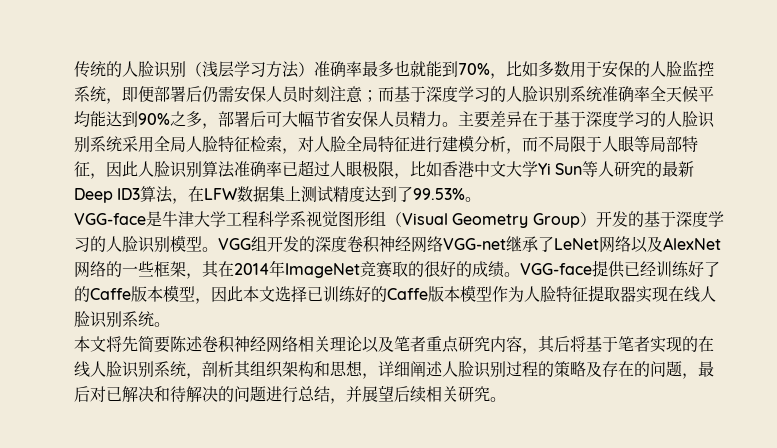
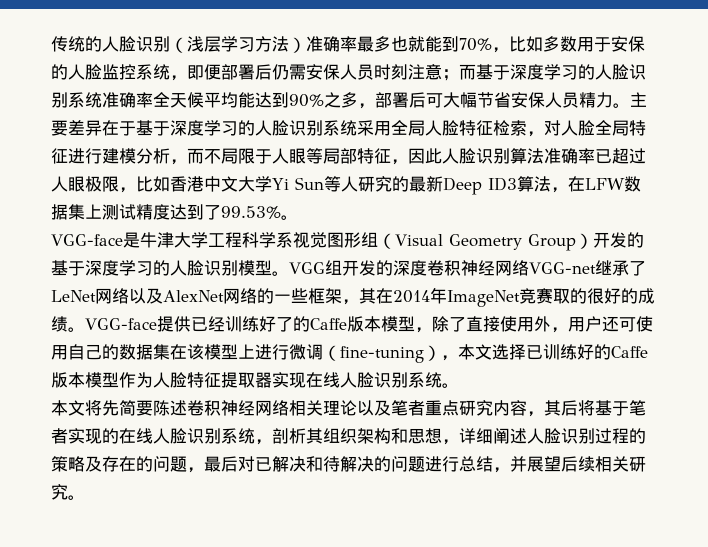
- VGG-face提供已经训练好了的Caffe版本模型，因此本文选择已训练好的Caffe版本模型作为人脸特征提取器实现在线人脸识别系统。
+ VGG-face提供已经训练好了的Caffe版本模型，除了直接使用外，用户还可使用自己的数据集在该模型上进行微调（fine-tuning），本文选择已训练好的Caffe版本模型作为人脸特征提取器实现在线人脸识别系统。

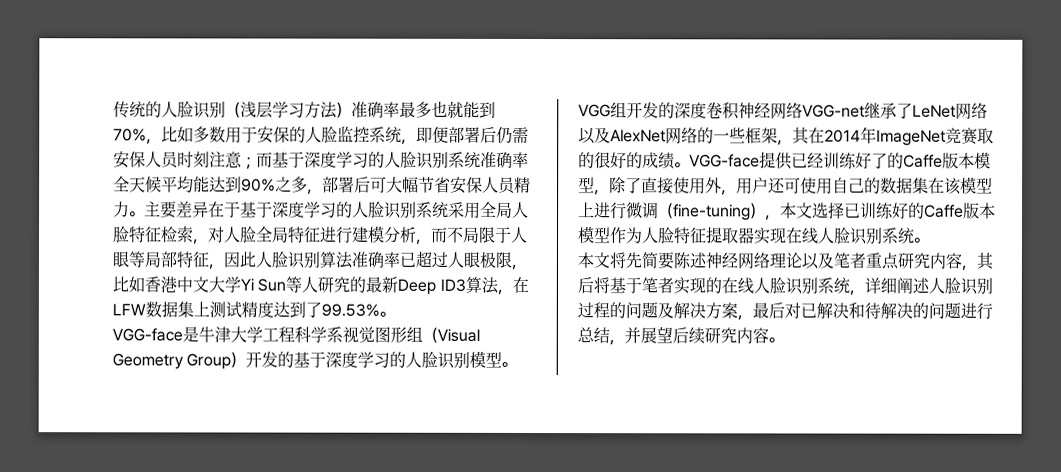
- 本文将先简要陈述卷积神经网络相关理论以及笔者重点研究内容，其后将基于笔者实现的在线人脸识别系统，剖析其组织架构和思想，详细阐述人脸识别过程的策略及存在的问题，最后对已解决和待解决的问题进行总结，并展望后续相关研究。
+ 本文将先简要陈述神经网络理论以及笔者重点研究内容，其后将基于笔者实现的在线人脸识别系统，详细阐述人脸识别过程的问题及解决方案，最后对已解决和待解决的问题进行总结，并展望后续研究内容。

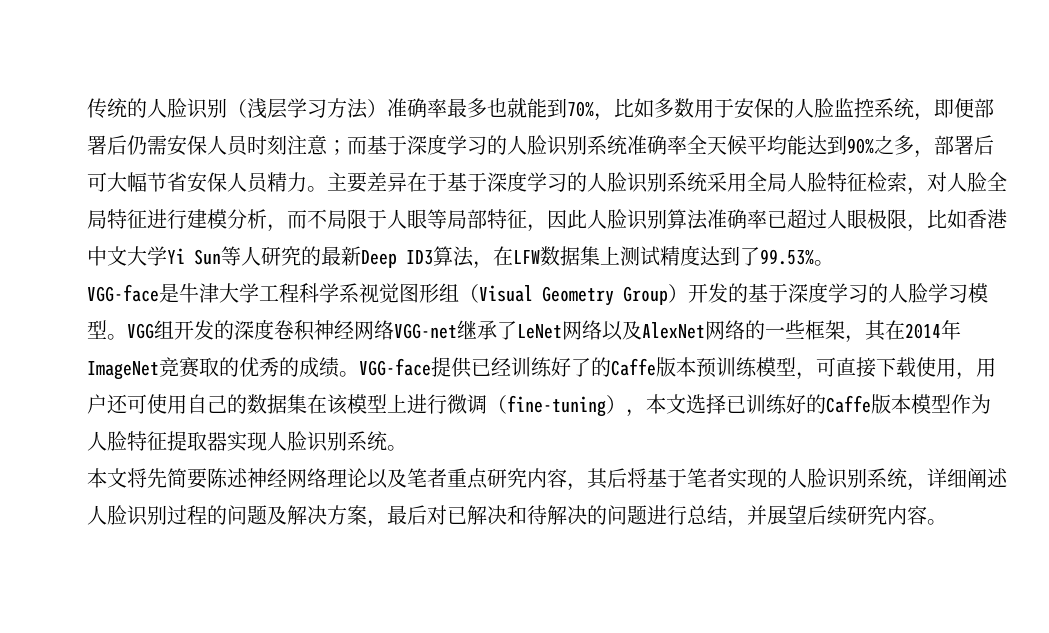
- VGG-face是牛津大学工程科学系视觉图形组（Visual Geometry Group）开发的基于深度学习的人脸识别模型。
+ VGG-face是牛津大学工程科学系视觉图形组（Visual Geometry Group）开发的基于深度学习的人脸学习模型。
- VGG组开发的深度卷积神经网络VGG-net继承了LeNet网络以及AlexNet网络的一些框架，其在2014年ImageNet竞赛取的很好的成绩。
+ VGG组开发的深度卷积神经网络VGG-net继承了LeNet网络以及AlexNet网络的一些框架，其在2014年ImageNet竞赛取的优秀的成绩。
- VGG-face提供已经训练好了的Caffe版本模型，除了直接使用外，用户还可使用自己的数据集在该模型上进行微调（fine-tuning），本文选择已训练好的Caffe版本模型作为人脸特征提取器实现在线人脸识别系统。
+ VGG-face提供已经训练好了的Caffe版本预训练模型，可直接下载使用，用户还可使用自己的数据集在该模型上进行微调（fine-tuning），本文选择已训练好的Caffe版本模型作为人脸特征提取器实现人脸识别系统。
- 本文将先简要陈述神经网络理论以及笔者重点研究内容，其后将基于笔者实现的在线人脸识别系统，详细阐述人脸识别过程的问题及解决方案，最后对已解决和待解决的问题进行总结，并展望后续研究内容。
+ 本文将先简要陈述神经网络理论以及笔者重点研究内容，其后将基于笔者实现的人脸识别系统，详细阐述人脸识别过程的问题及解决方案，最后对已解决和待解决的问题进行总结，并展望后续研究内容。

